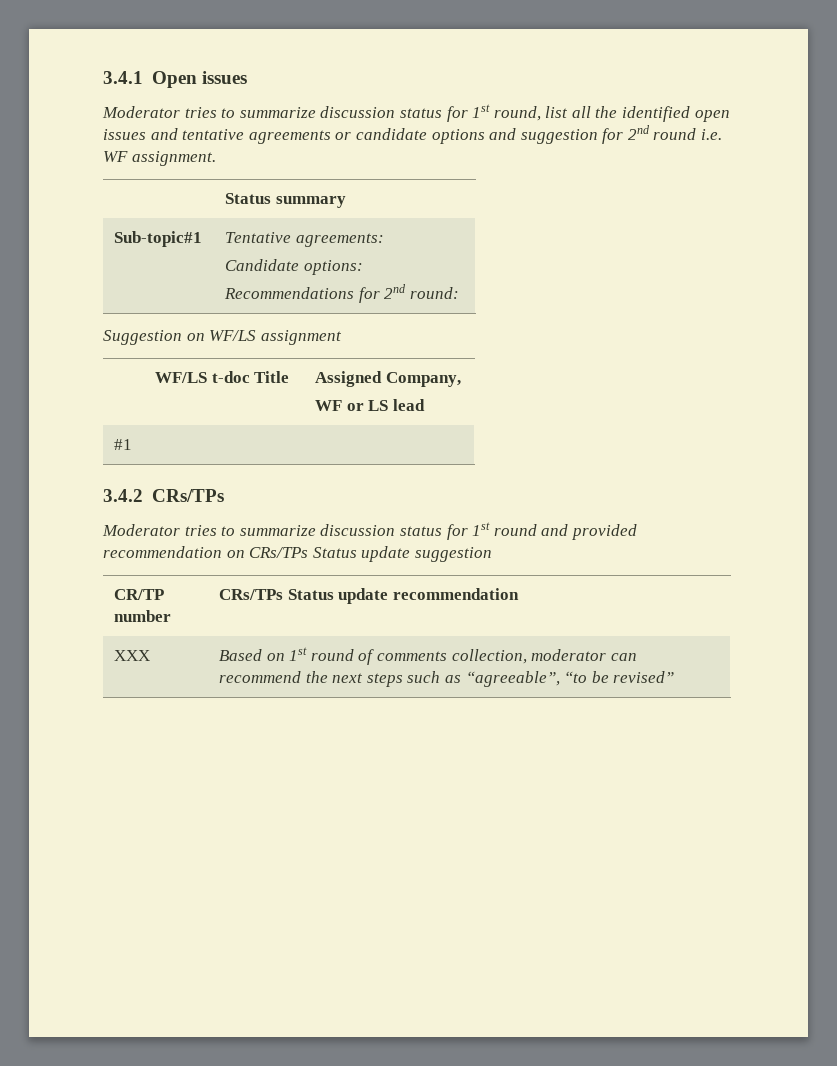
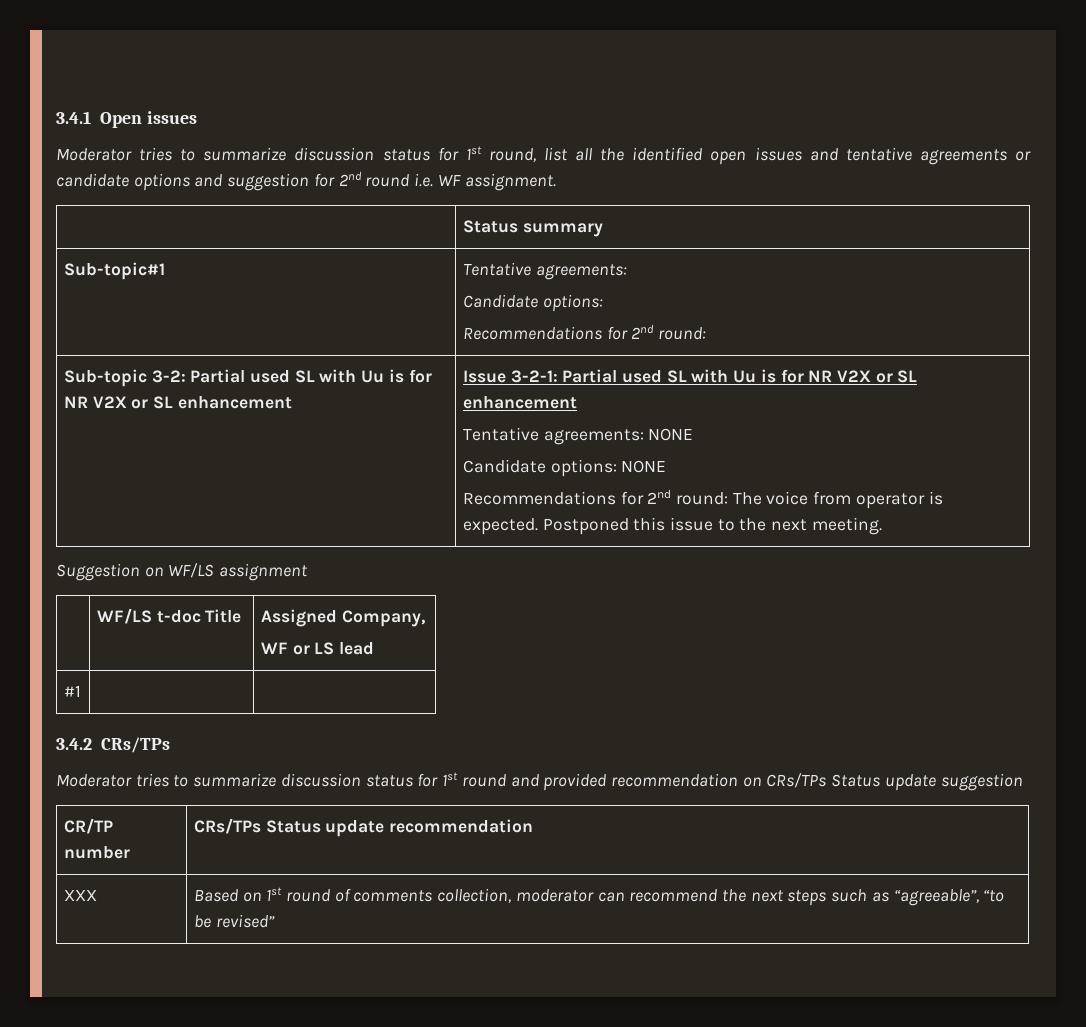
+ Sub-topic 3-2: Partial used SL with Uu is for NR V2X or SL enhancement | Issue 3-2-1: Partial used SL with Uu is for NR V2X or SL enhancement
+ Tentative agreements: NONE
+ Candidate options: NONE
+ Recommendations for 2nd round: The voice from operator is expected. Postponed this issue to the next meeting.

